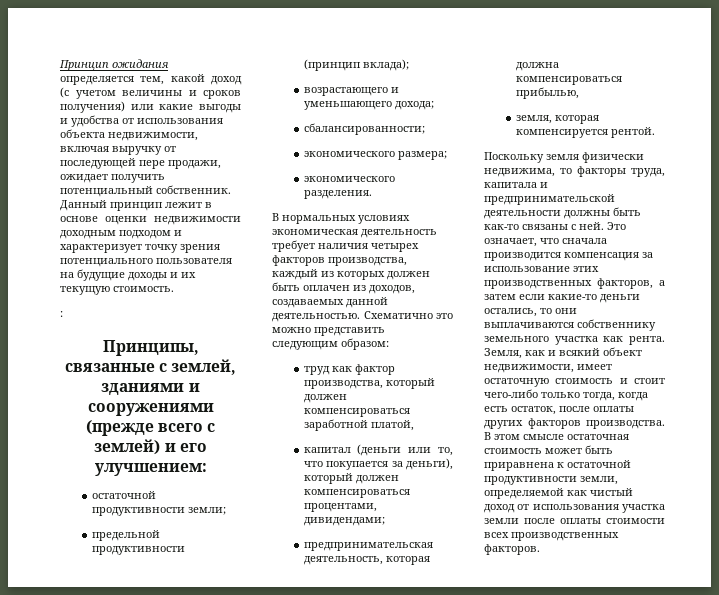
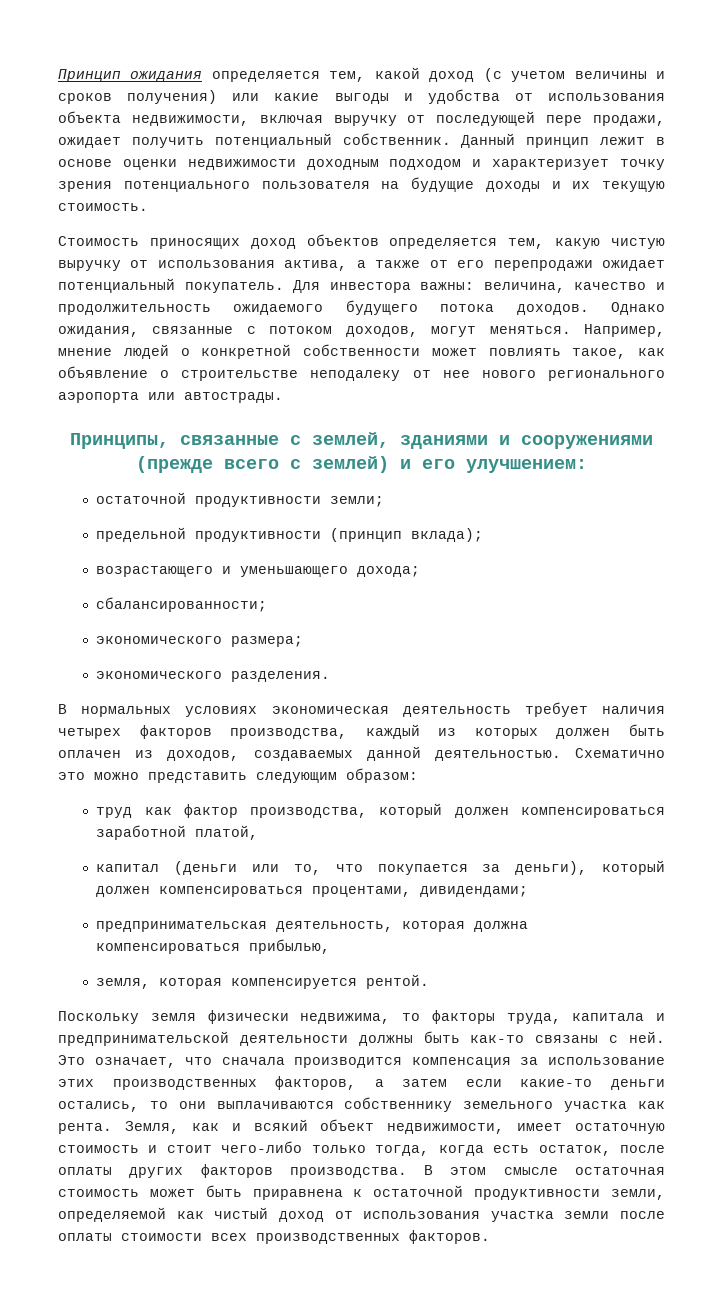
- :
+ Стоимость приносящих доход объектов определяется тем, какую чистую выручку от использования актива, а также от его перепродажи ожидает потенциальный покупатель. Для инвестора важны: величина, качество и продолжительность ожидаемого будущего потока доходов. Однако ожидания, связанные с потоком доходов, могут меняться. Например, мнение людей о конкретной собственности может повлиять такое, как объявление о строительстве неподалеку от нее нового регионального аэропорта или автострады.

